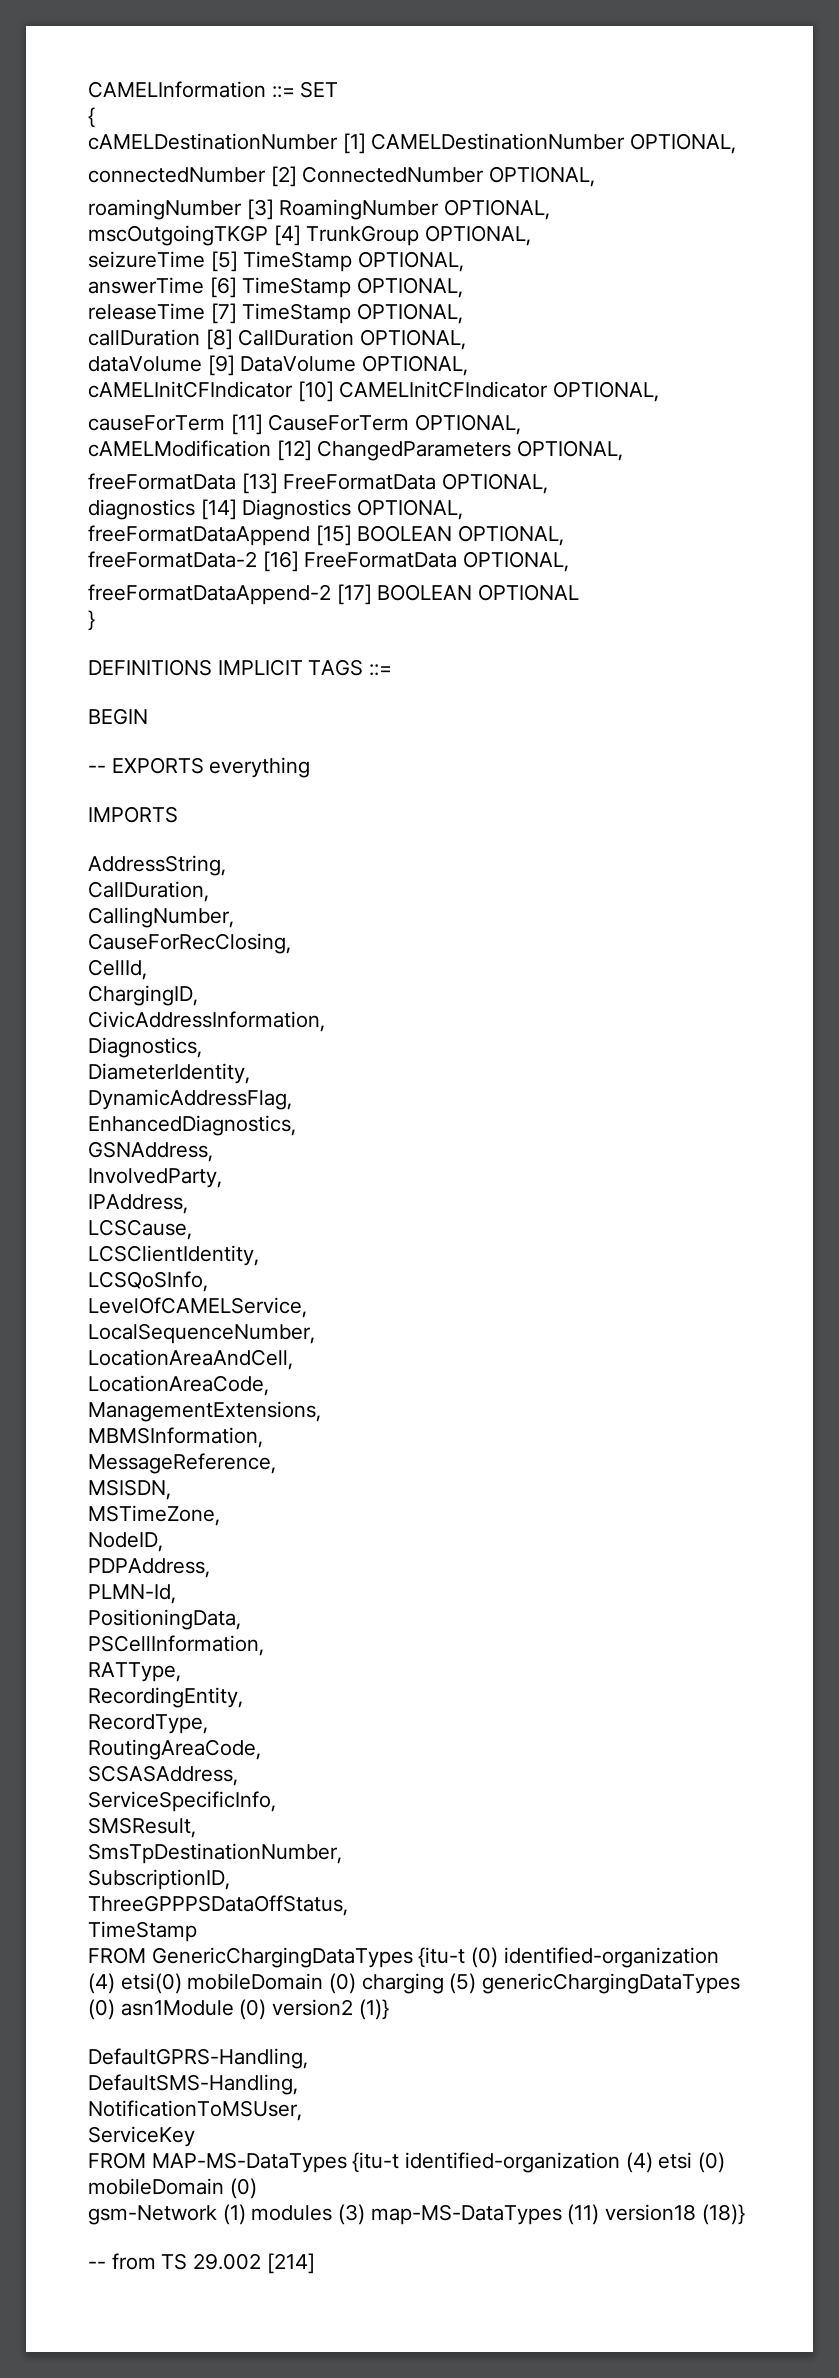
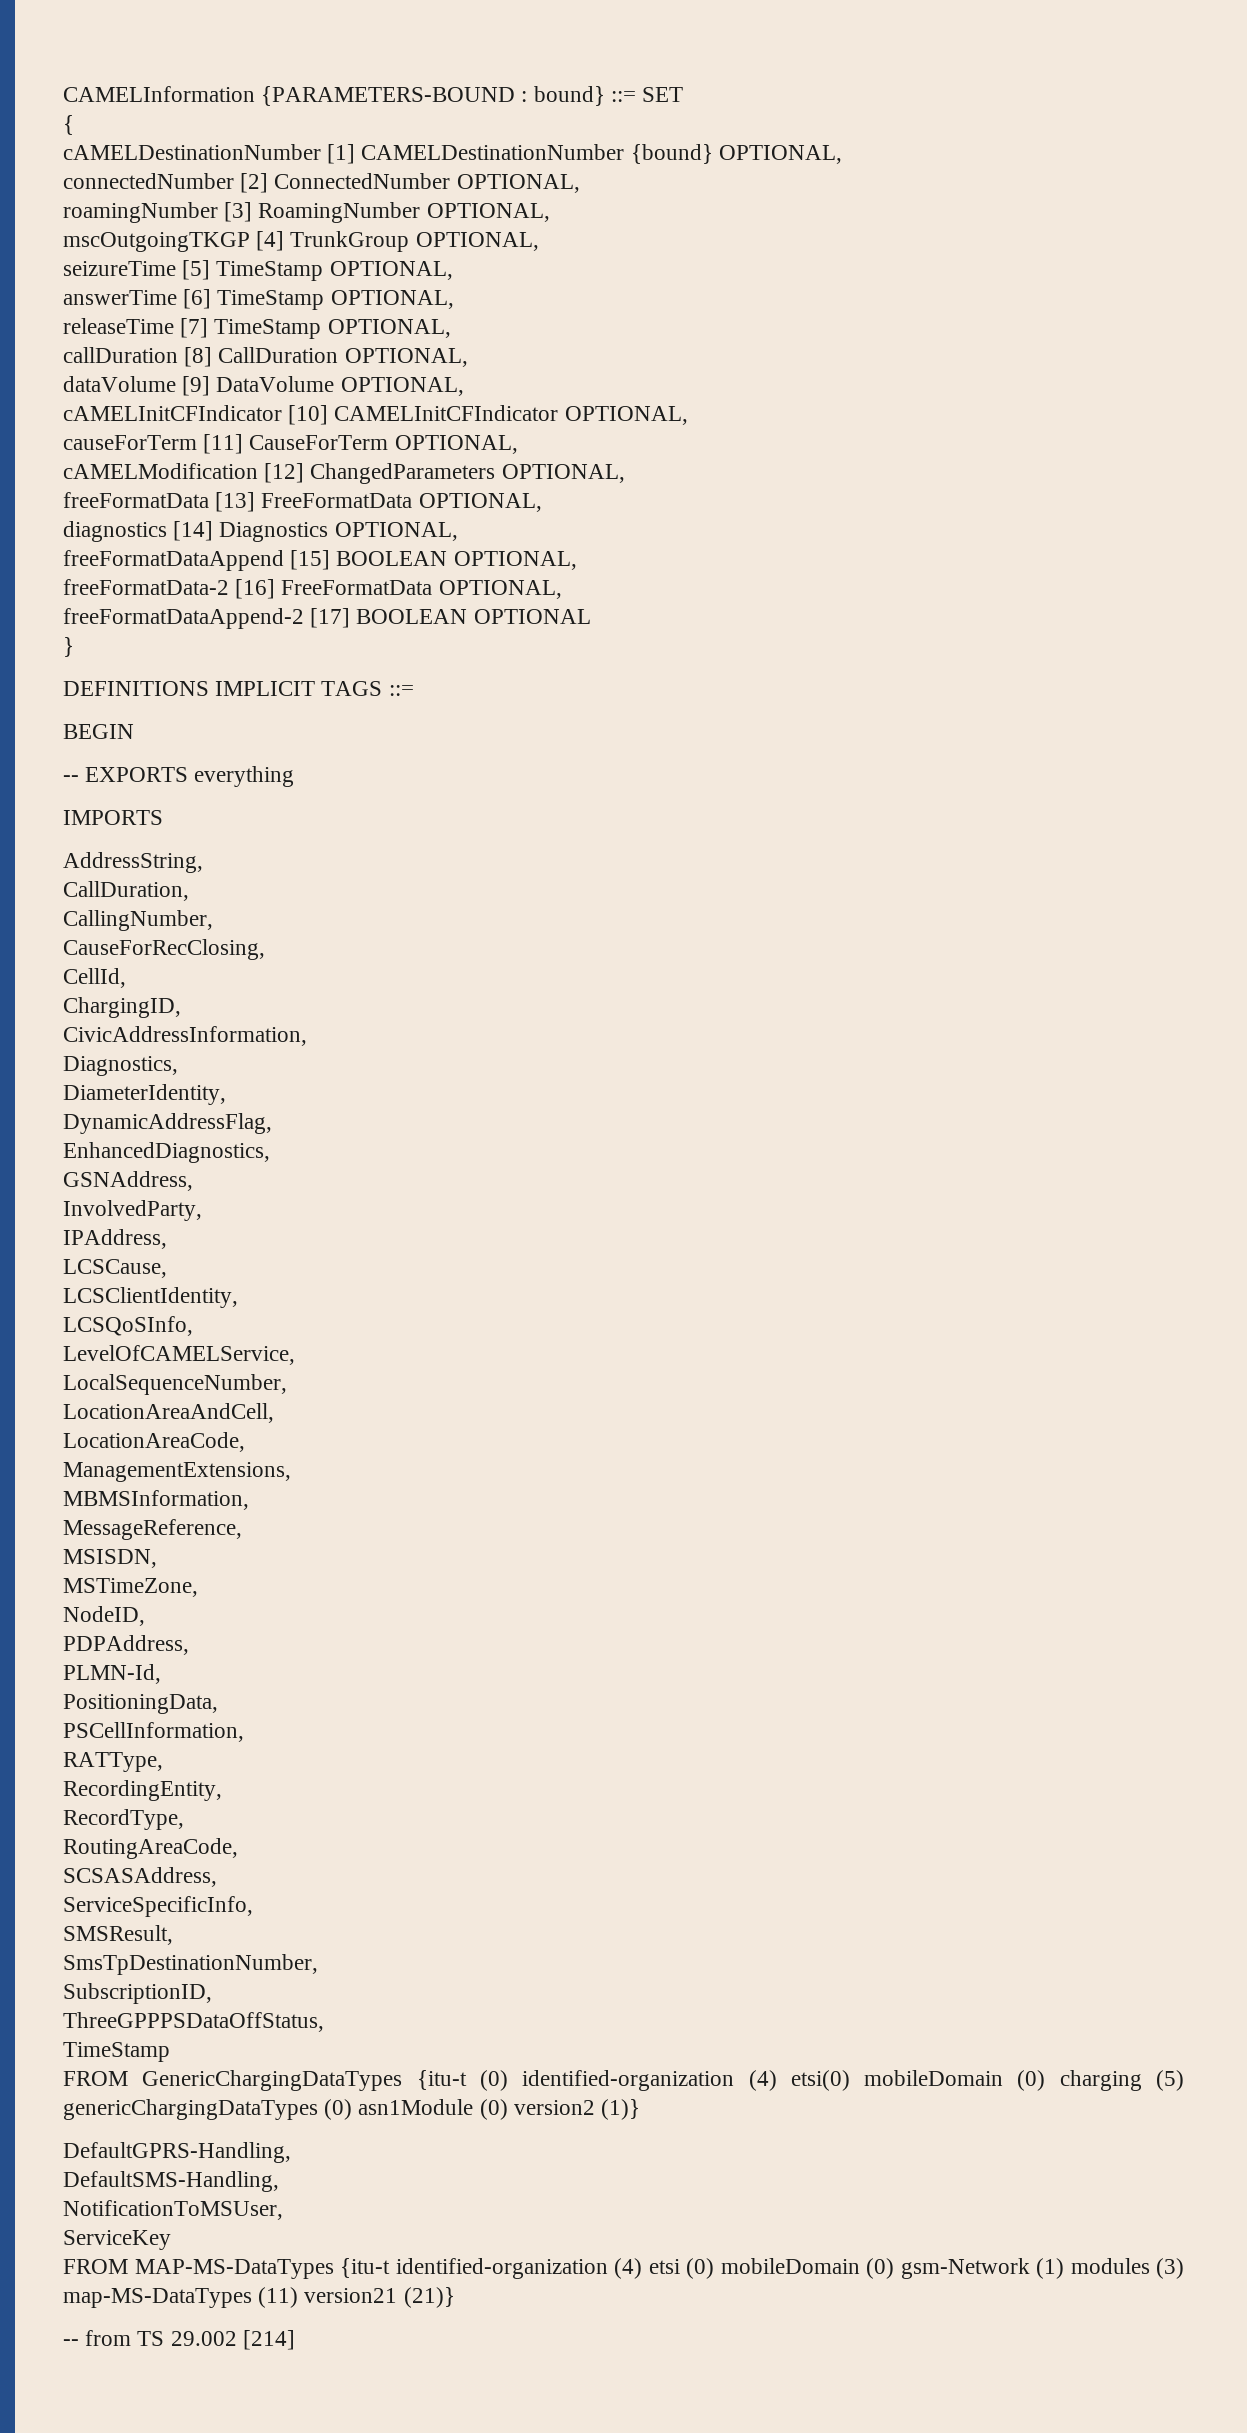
- CAMELInformation ::= SET
+ CAMELInformation {PARAMETERS-BOUND : bound} ::= SET
- cAMELDestinationNumber [1] CAMELDestinationNumber OPTIONAL,
+ cAMELDestinationNumber [1] CAMELDestinationNumber {bound} OPTIONAL,
- FROM MAP-MS-DataTypes {itu-t identified-organization (4) etsi (0) mobileDomain (0)
- gsm-Network (1) modules (3) map-MS-DataTypes (11) version18 (18)}
+ FROM MAP-MS-DataTypes {itu-t identified-organization (4) etsi (0) mobileDomain (0) gsm-Network (1) modules (3) map-MS-DataTypes (11) version21 (21)}

